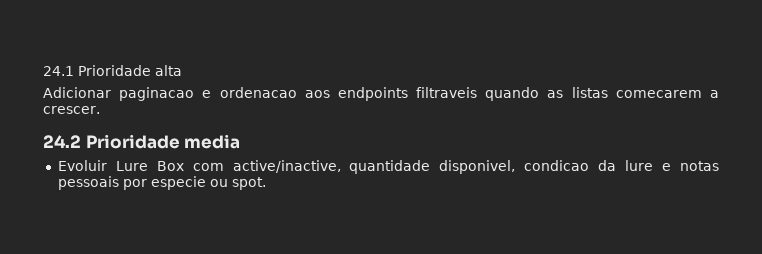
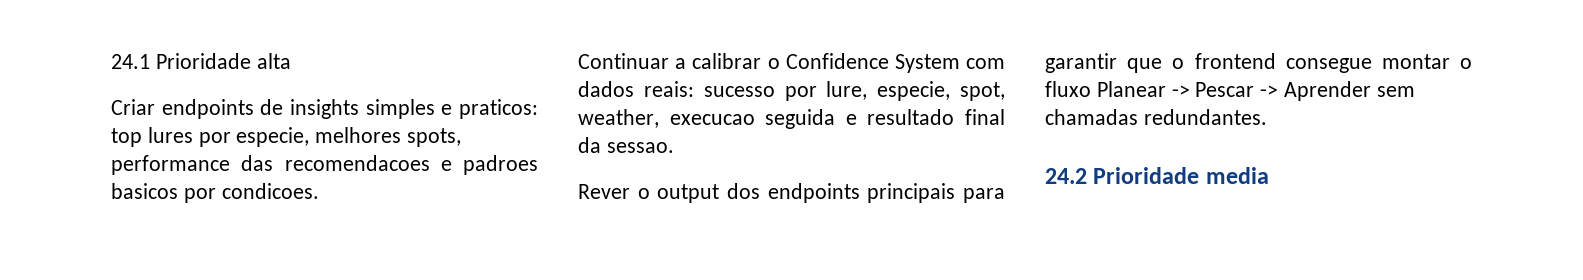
- Adicionar paginacao e ordenacao aos endpoints filtraveis quando as listas comecarem a crescer.
+ Criar endpoints de insights simples e praticos: top lures por especie, melhores spots, performance das recomendacoes e padroes basicos por condicoes.
+ Continuar a calibrar o Confidence System com dados reais: sucesso por lure, especie, spot, weather, execucao seguida e resultado final da sessao.
+ Rever o output dos endpoints principais para garantir que o frontend consegue montar o fluxo Planear -> Pescar -> Aprender sem chamadas redundantes.
  24.2 Prioridade media
- Evoluir Lure Box com active/inactive, quantidade disponivel, condicao da lure e notas pessoais por especie ou spot.

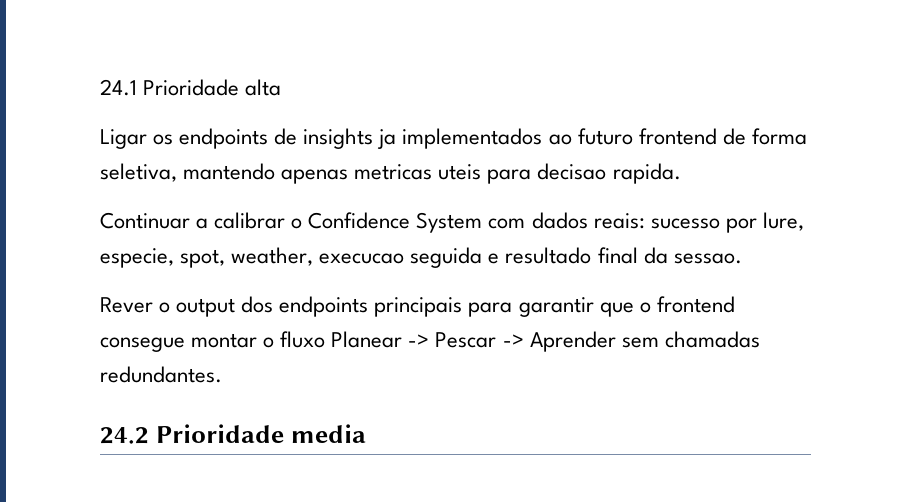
- Criar endpoints de insights simples e praticos: top lures por especie, melhores spots, performance das recomendacoes e padroes basicos por condicoes.
+ Ligar os endpoints de insights ja implementados ao futuro frontend de forma seletiva, mantendo apenas metricas uteis para decisao rapida.

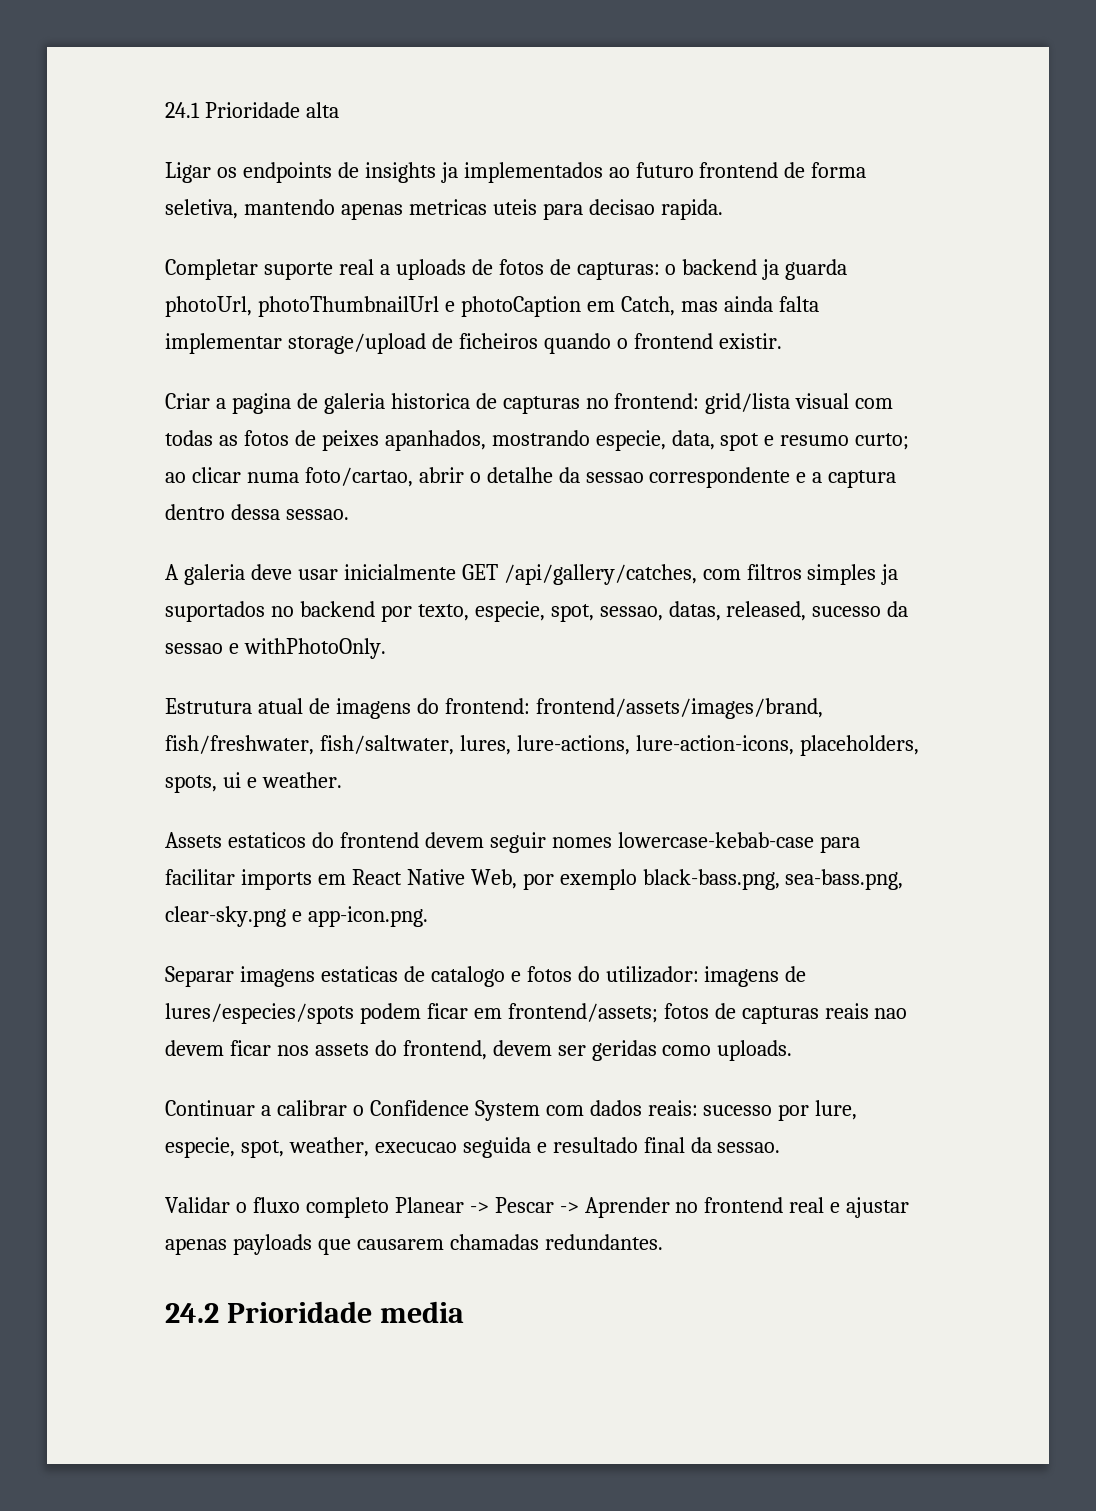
+ Completar suporte real a uploads de fotos de capturas: o backend ja guarda photoUrl, photoThumbnailUrl e photoCaption em Catch, mas ainda falta implementar storage/upload de ficheiros quando o frontend existir.
+ Criar a pagina de galeria historica de capturas no frontend: grid/lista visual com todas as fotos de peixes apanhados, mostrando especie, data, spot e resumo curto; ao clicar numa foto/cartao, abrir o detalhe da sessao correspondente e a captura dentro dessa sessao.
+ A galeria deve usar inicialmente GET /api/gallery/catches, com filtros simples ja suportados no backend por texto, especie, spot, sessao, datas, released, sucesso da sessao e withPhotoOnly.
+ Estrutura atual de imagens do frontend: frontend/assets/images/brand, fish/freshwater, fish/saltwater, lures, lure-actions, lure-action-icons, placeholders, spots, ui e weather.
+ Assets estaticos do frontend devem seguir nomes lowercase-kebab-case para facilitar imports em React Native Web, por exemplo black-bass.png, sea-bass.png, clear-sky.png e app-icon.png.
+ Separar imagens estaticas de catalogo e fotos do utilizador: imagens de lures/especies/spots podem ficar em frontend/assets; fotos de capturas reais nao devem ficar nos assets do frontend, devem ser geridas como uploads.
- Rever o output dos endpoints principais para garantir que o frontend consegue montar o fluxo Planear -> Pescar -> Aprender sem chamadas redundantes.
+ Validar o fluxo completo Planear -> Pescar -> Aprender no frontend real e ajustar apenas payloads que causarem chamadas redundantes.

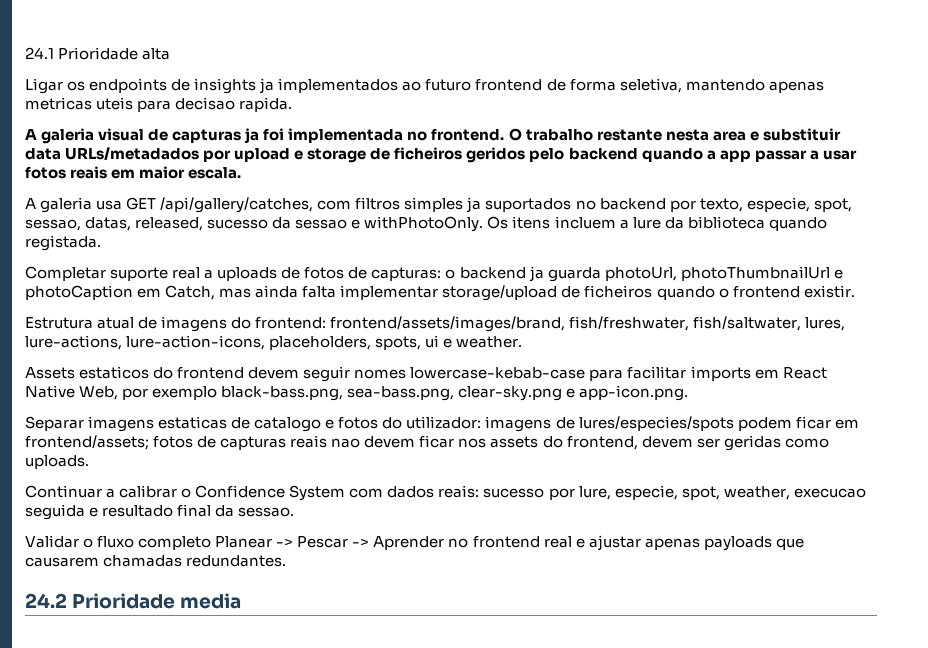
+ A galeria visual de capturas ja foi implementada no frontend. O trabalho restante nesta area e substituir data URLs/metadados por upload e storage de ficheiros geridos pelo backend quando a app passar a usar fotos reais em maior escala.
+ A galeria usa GET /api/gallery/catches, com filtros simples ja suportados no backend por texto, especie, spot, sessao, datas, released, sucesso da sessao e withPhotoOnly. Os itens incluem a lure da biblioteca quando registada.
- Criar a pagina de galeria historica de capturas no frontend: grid/lista visual com todas as fotos de peixes apanhados, mostrando especie, data, spot e resumo curto; ao clicar numa foto/cartao, abrir o detalhe da sessao correspondente e a captura dentro dessa sessao.
- A galeria deve usar inicialmente GET /api/gallery/catches, com filtros simples ja suportados no backend por texto, especie, spot, sessao, datas, released, sucesso da sessao e withPhotoOnly.

